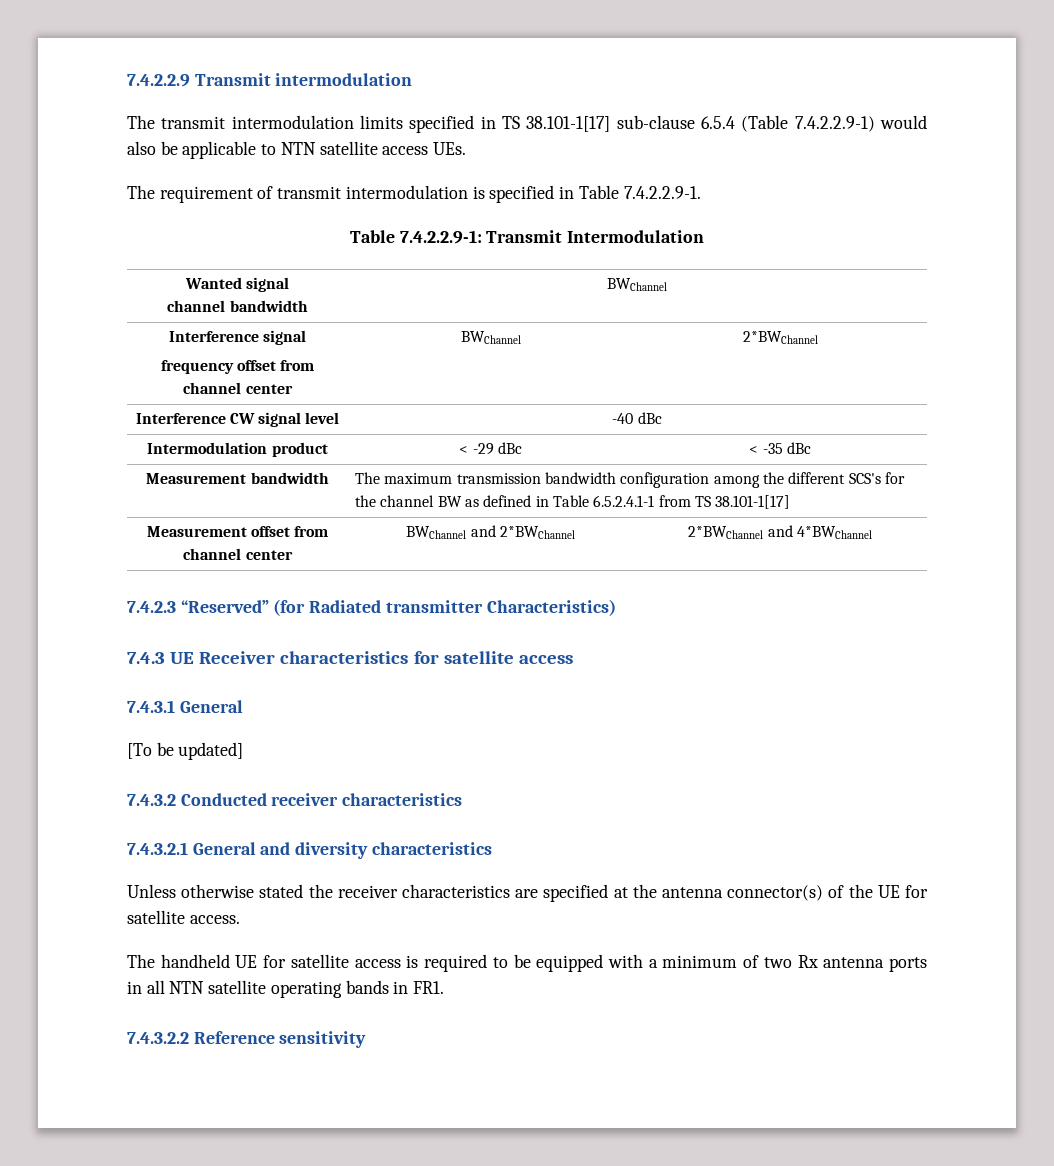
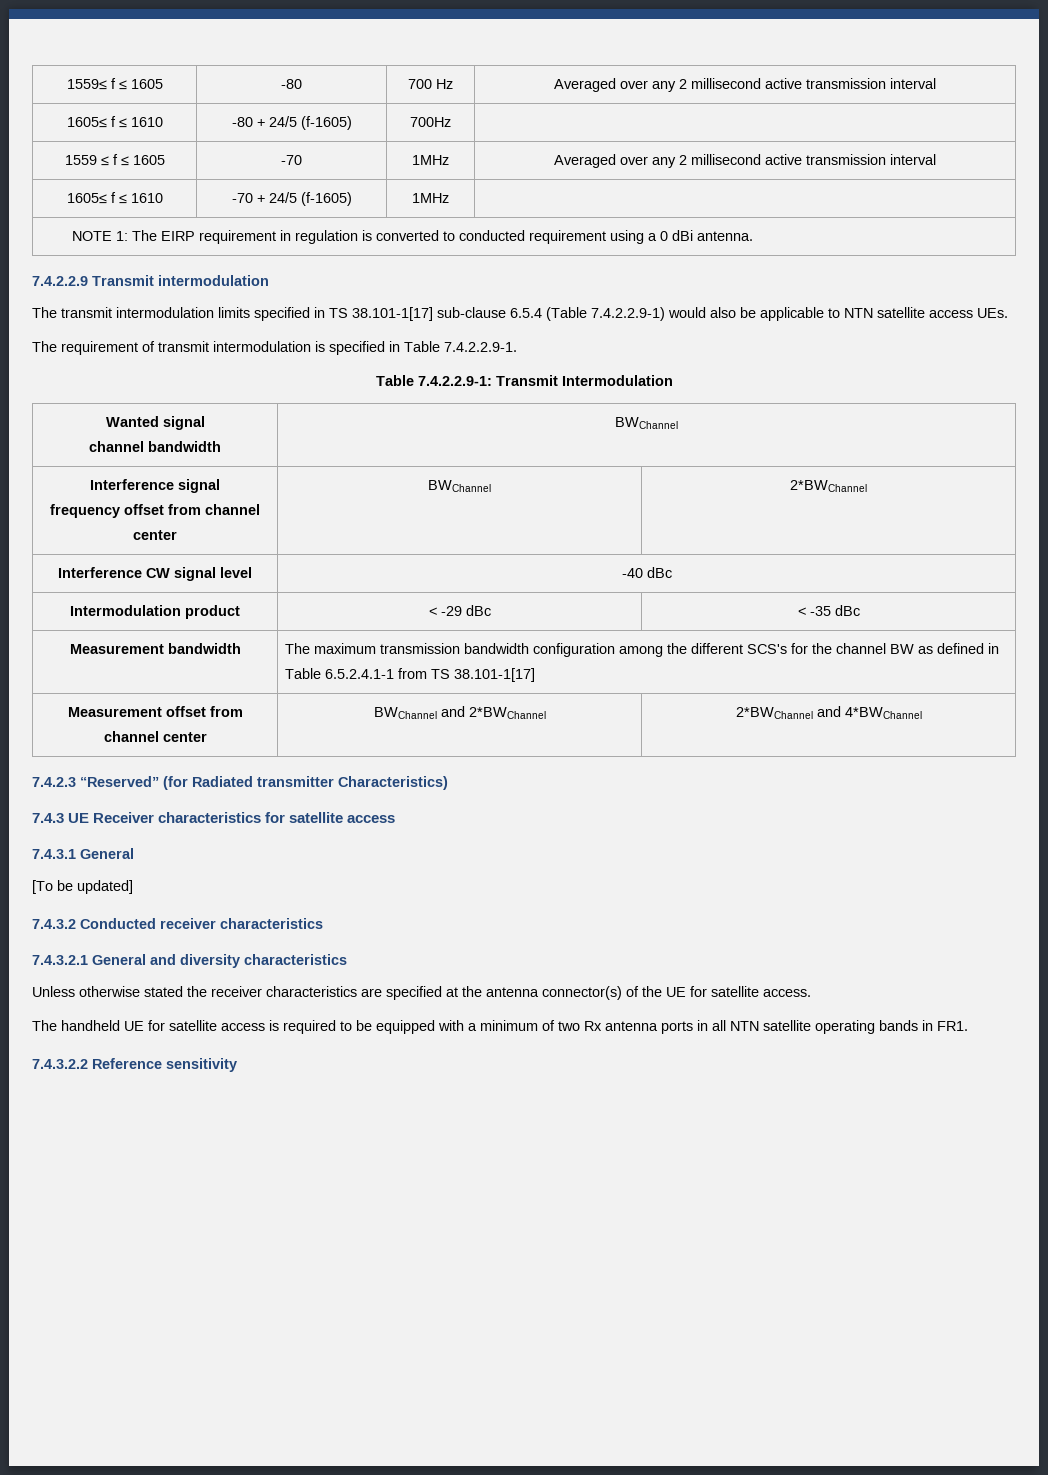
+ 1559≤ f ≤ 1605 | -80 | 700 Hz | Averaged over any 2 millisecond active transmission interval
+ 1605≤ f ≤ 1610 | -80 + 24/5 (f-1605) | 700Hz |
+ 1559 ≤ f ≤ 1605 | -70 | 1MHz | Averaged over any 2 millisecond active transmission interval
+ 1605≤ f ≤ 1610 | -70 + 24/5 (f-1605) | 1MHz |
+ NOTE 1: The EIRP requirement in regulation is converted to conducted requirement using a 0 dBi antenna.

